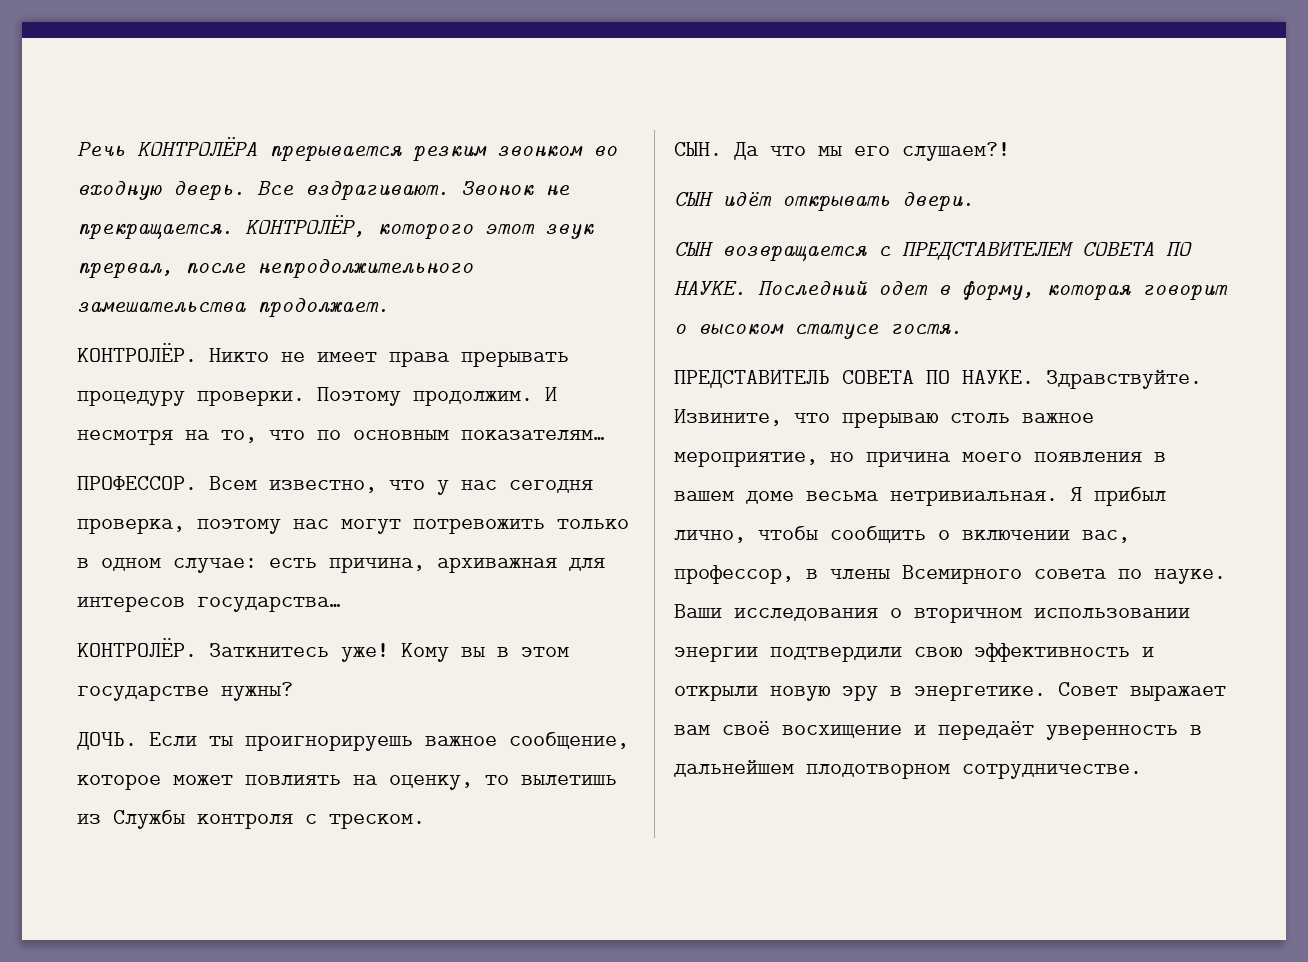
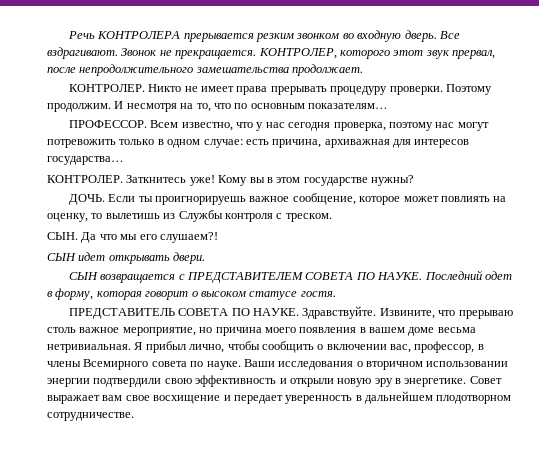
- Речь КОНТРОЛЁРА прерывается резким звонком во входную дверь.
+ Речь КОНТРОЛЕРА прерывается резким звонком во входную дверь.
- КОНТРОЛЁР, которого этот звук прервал, после непродолжительного замешательства продолжает.
- КОНТРОЛЁР.
+ КОНТРОЛЕР, которого этот звук прервал, после непродолжительного замешательства продолжает.
+ КОНТРОЛЕР.
  Всем известно, что у нас сегодня проверка, поэтому нас могут потревожить только в одном случае: есть причина, архиважная для интересов государства…
- КОНТРОЛЁР.
+ КОНТРОЛЕР.
- СЫН идёт открывать двери.
+ СЫН идет открывать двери.
- Совет выражает вам своё восхищение и передаёт уверенность в дальнейшем плодотворном сотрудничестве.
+ Совет выражает вам свое восхищение и передает уверенность в дальнейшем плодотворном сотрудничестве.

